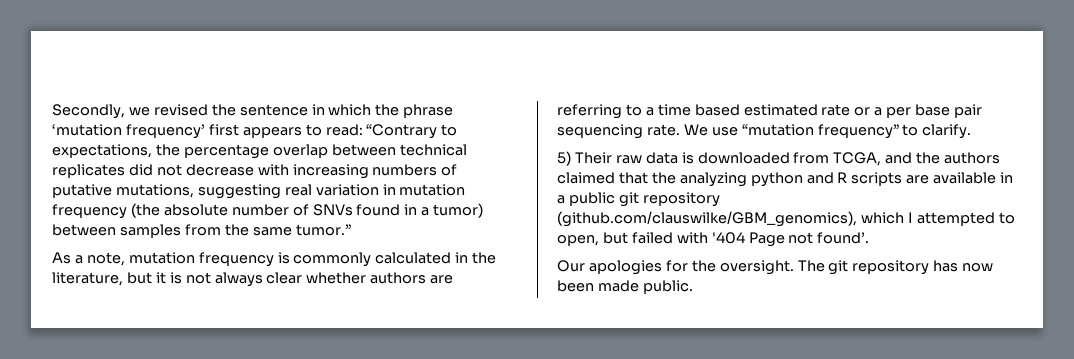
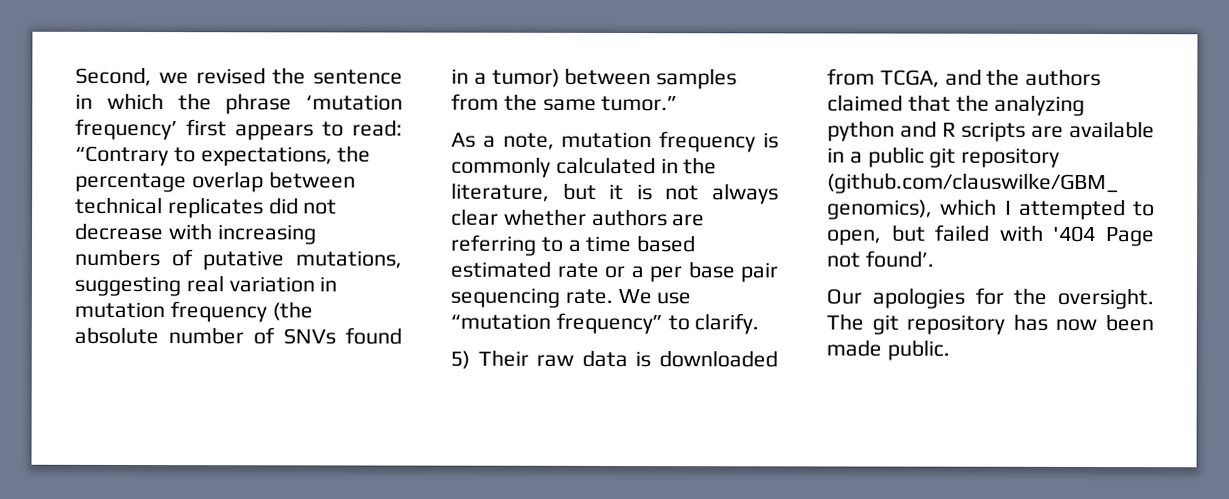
- Secondly, we revised the sentence in which the phrase ‘mutation frequency’ first appears to read: “Contrary to expectations, the percentage overlap between technical replicates did not decrease with increasing numbers of putative mutations, suggesting real variation in mutation frequency (the absolute number of SNVs found in a tumor) between samples from the same tumor.”
+ Second, we revised the sentence in which the phrase ‘mutation frequency’ first appears to read: “Contrary to expectations, the percentage overlap between technical replicates did not decrease with increasing numbers of putative mutations, suggesting real variation in mutation frequency (the absolute number of SNVs found in a tumor) between samples from the same tumor.”

